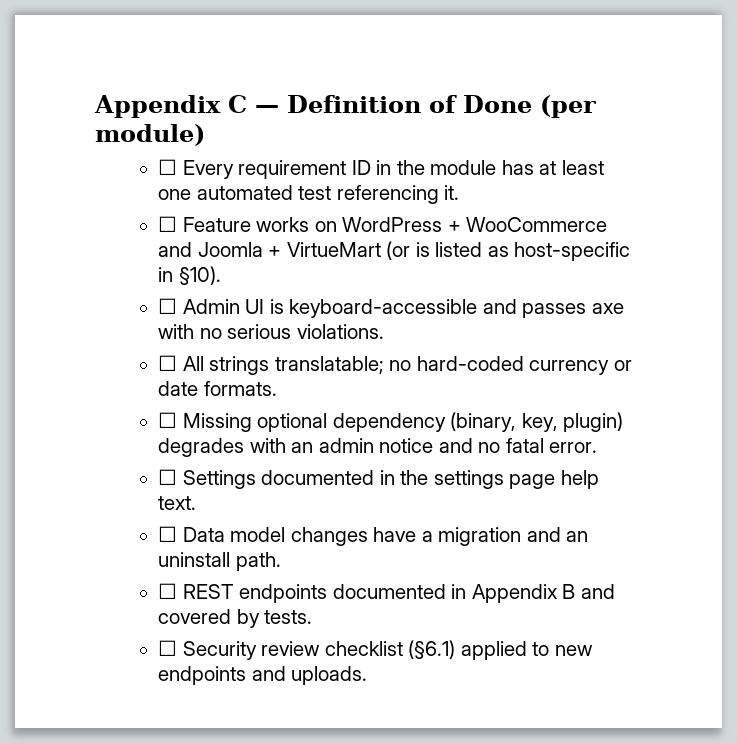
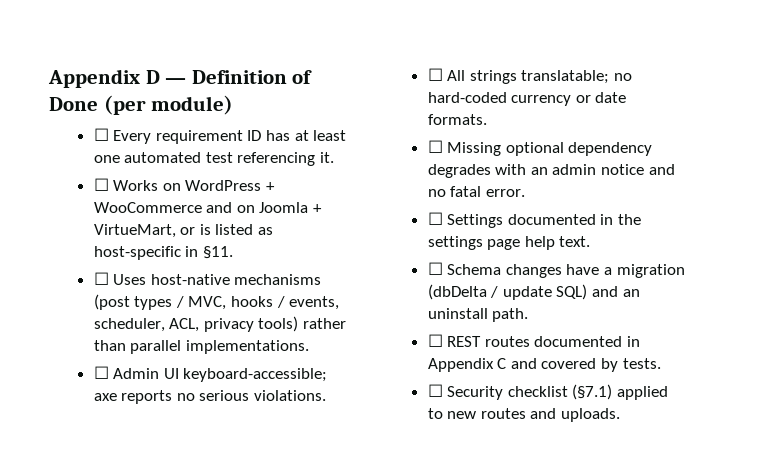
- Appendix C — Definition of Done (per module)
+ Appendix D — Definition of Done (per module)
- ☐ Every requirement ID in the module has at least one automated test referencing it.
+ ☐ Every requirement ID has at least one automated test referencing it.
- ☐ Feature works on WordPress + WooCommerce and Joomla + VirtueMart (or is listed as host-specific in §10).
- ☐ Admin UI is keyboard-accessible and passes axe with no serious violations.
+ ☐ Works on WordPress + WooCommerce and on Joomla + VirtueMart, or is listed as host-specific in §11.
+ ☐ Uses host-native mechanisms (post types / MVC, hooks / events, scheduler, ACL, privacy tools) rather than parallel implementations.
+ ☐ Admin UI keyboard-accessible; axe reports no serious violations.
- ☐ Missing optional dependency (binary, key, plugin) degrades with an admin notice and no fatal error.
+ ☐ Missing optional dependency degrades with an admin notice and no fatal error.
- ☐ Data model changes have a migration and an uninstall path.
+ ☐ Schema changes have a migration (dbDelta / update SQL) and an uninstall path.
- ☐ REST endpoints documented in Appendix B and covered by tests.
+ ☐ REST routes documented in Appendix C and covered by tests.
- ☐ Security review checklist (§6.1) applied to new endpoints and uploads.
+ ☐ Security checklist (§7.1) applied to new routes and uploads.

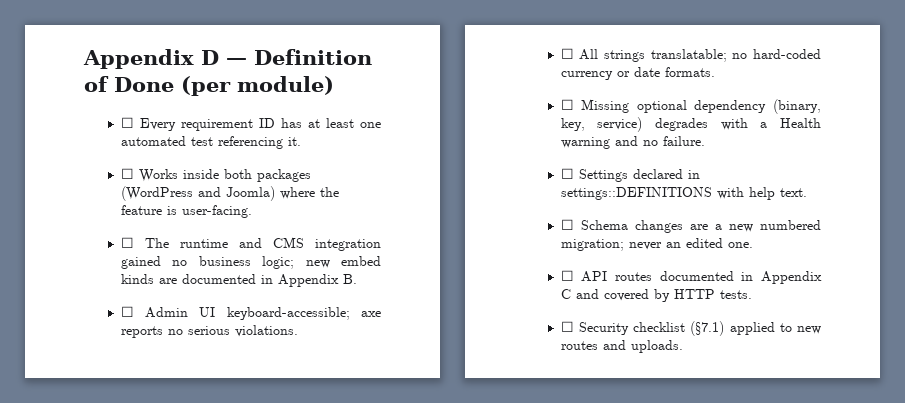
- ☐ Works on WordPress + WooCommerce and on Joomla + VirtueMart, or is listed as host-specific in §11.
- ☐ Uses host-native mechanisms (post types / MVC, hooks / events, scheduler, ACL, privacy tools) rather than parallel implementations.
+ ☐ Works inside both packages (WordPress and Joomla) where the feature is user-facing.
+ ☐ The runtime and CMS integration gained no business logic; new embed kinds are documented in Appendix B.
- ☐ Missing optional dependency degrades with an admin notice and no fatal error.
- ☐ Settings documented in the settings page help text.
+ ☐ Missing optional dependency (binary, key, service) degrades with a Health warning and no failure.
+ ☐ Settings declared in settings::DEFINITIONS with help text.
- ☐ Schema changes have a migration (dbDelta / update SQL) and an uninstall path.
- ☐ REST routes documented in Appendix C and covered by tests.
+ ☐ Schema changes are a new numbered migration; never an edited one.
+ ☐ API routes documented in Appendix C and covered by HTTP tests.

